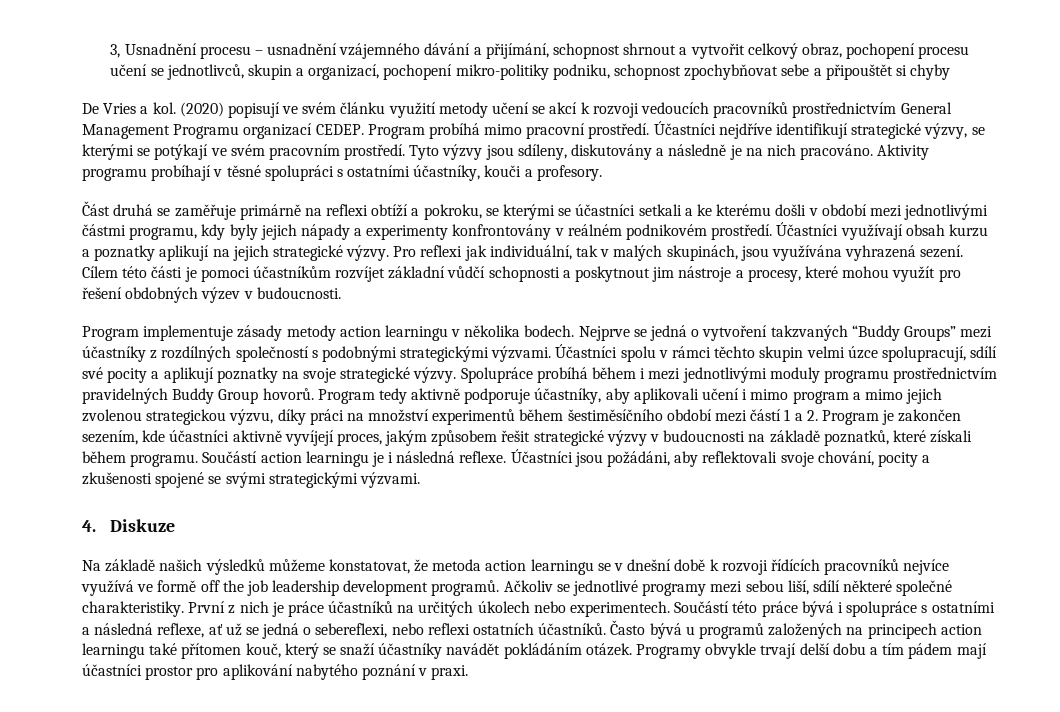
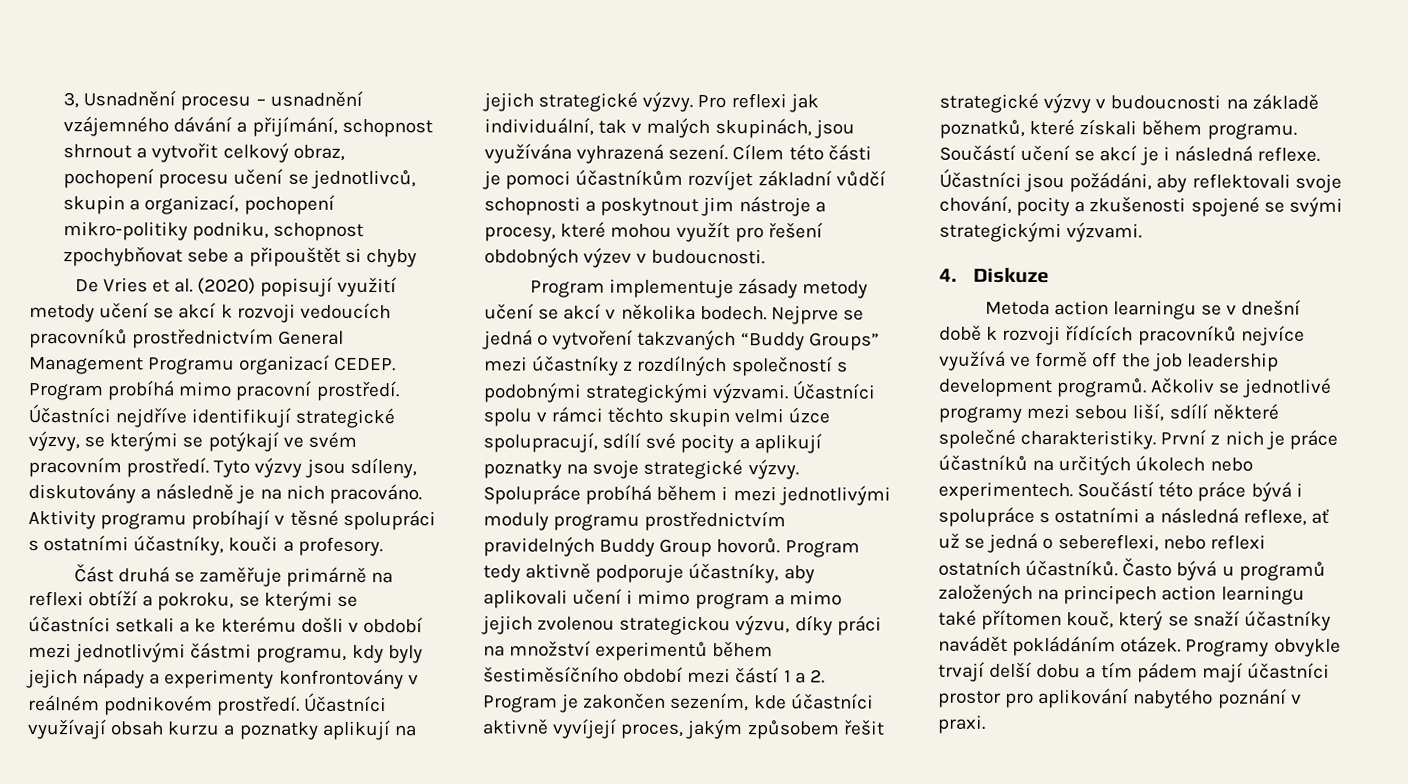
- De Vries a kol. (2020) popisují ve svém článku využití metody učení se akcí k rozvoji vedoucích pracovníků prostřednictvím General Management Programu organizací CEDEP.
+ De Vries et al. (2020) popisují využití metody učení se akcí k rozvoji vedoucích pracovníků prostřednictvím General Management Programu organizací CEDEP.
- Program implementuje zásady metody action learningu v několika bodech.
+ Program implementuje zásady metody učení se akcí v několika bodech.
- Součástí action learningu je i následná reflexe.
+ Součástí učení se akcí je i následná reflexe.
- Na základě našich výsledků můžeme konstatovat, že metoda action learningu se v dnešní době k rozvoji řídících pracovníků nejvíce využívá ve formě off the job leadership development programů.
+ Metoda action learningu se v dnešní době k rozvoji řídících pracovníků nejvíce využívá ve formě off the job leadership development programů.

